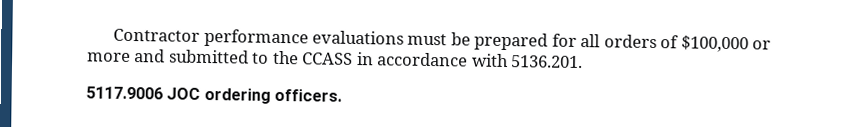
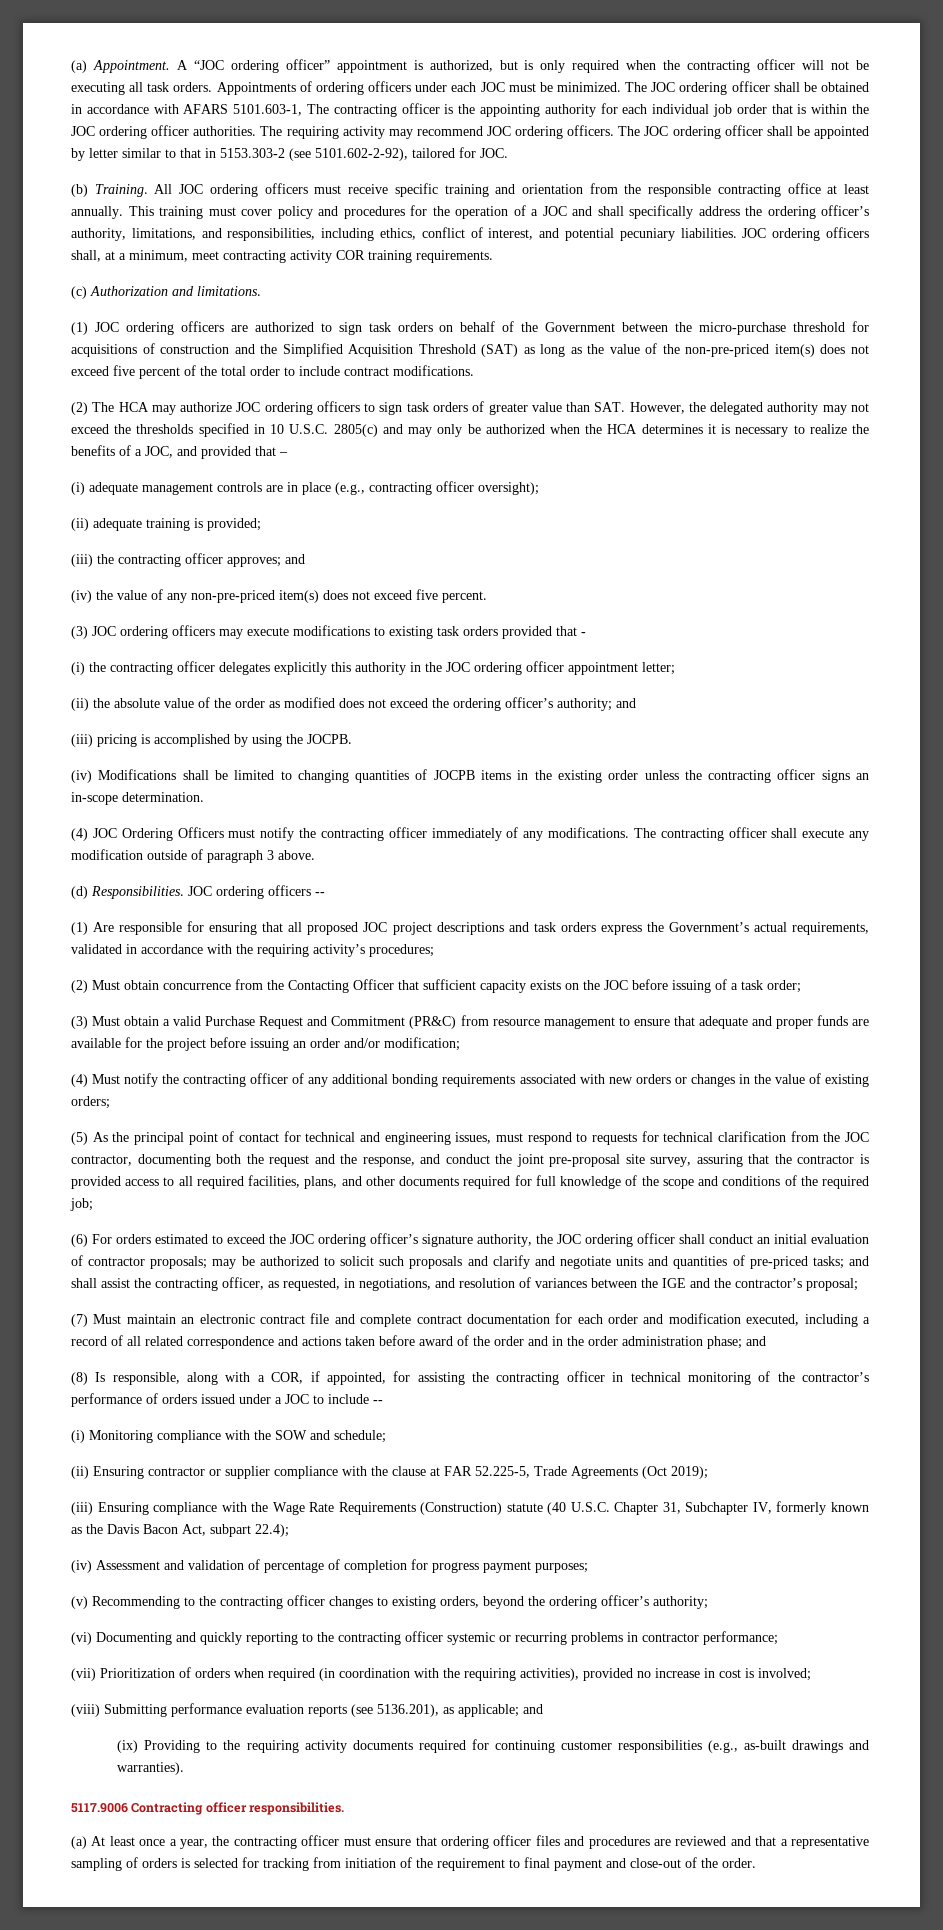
- Contractor performance evaluations must be prepared for all orders of $100,000 or more and submitted to the CCASS in accordance with 5136.201.
- 5117.9006 JOC ordering officers.
+ (a) Appointment. A “JOC ordering officer” appointment is authorized, but is only required when the contracting officer will not be executing all task orders. Appointments of ordering officers under each JOC must be minimized. The JOC ordering officer shall be obtained in accordance with AFARS 5101.603-1, The contracting officer is the appointing authority for each individual job order that is within the JOC ordering officer authorities. The requiring activity may recommend JOC ordering officers. The JOC ordering officer shall be appointed by letter similar to that in 5153.303-2 (see 5101.602-2-92), tailored for JOC.
+ (b) Training. All JOC ordering officers must receive specific training and orientation from the responsible contracting office at least annually. This training must cover policy and procedures for the operation of a JOC and shall specifically address the ordering officer’s authority, limitations, and responsibilities, including ethics, conflict of interest, and potential pecuniary liabilities. JOC ordering officers shall, at a minimum, meet contracting activity COR training requirements.
+ (c) Authorization and limitations.
+ (1) JOC ordering officers are authorized to sign task orders on behalf of the Government between the micro-purchase threshold for acquisitions of construction and the Simplified Acquisition Threshold (SAT) as long as the value of the non-pre-priced item(s) does not exceed five percent of the total order to include contract modifications.
+ (2) The HCA may authorize JOC ordering officers to sign task orders of greater value than SAT. However, the delegated authority may not exceed the thresholds specified in 10 U.S.C. 2805(c) and may only be authorized when the HCA determines it is necessary to realize the benefits of a JOC, and provided that –
+ (i) adequate management controls are in place (e.g., contracting officer oversight);
+ (ii) adequate training is provided;
+ (iii) the contracting officer approves; and
+ (iv) the value of any non-pre-priced item(s) does not exceed five percent.
+ (3) JOC ordering officers may execute modifications to existing task orders provided that -
+ (i) the contracting officer delegates explicitly this authority in the JOC ordering officer appointment letter;
+ (ii) the absolute value of the order as modified does not exceed the ordering officer’s authority; and
+ (iii) pricing is accomplished by using the JOCPB.
+ (iv) Modifications shall be limited to changing quantities of JOCPB items in the existing order unless the contracting officer signs an in-scope determination.
+ (4) JOC Ordering Officers must notify the contracting officer immediately of any modifications. The contracting officer shall execute any modification outside of paragraph 3 above.
+ (d) Responsibilities. JOC ordering officers --
+ (1) Are responsible for ensuring that all proposed JOC project descriptions and task orders express the Government’s actual requirements, validated in accordance with the requiring activity’s procedures;
+ (2) Must obtain concurrence from the Contacting Officer that sufficient capacity exists on the JOC before issuing of a task order;
+ (3) Must obtain a valid Purchase Request and Commitment (PR&C) from resource management to ensure that adequate and proper funds are available for the project before issuing an order and/or modification;
+ (4) Must notify the contracting officer of any additional bonding requirements associated with new orders or changes in the value of existing orders;
+ (5) As the principal point of contact for technical and engineering issues, must respond to requests for technical clarification from the JOC contractor, documenting both the request and the response, and conduct the joint pre-proposal site survey, assuring that the contractor is provided access to all required facilities, plans, and other documents required for full knowledge of the scope and conditions of the required job;
+ (6) For orders estimated to exceed the JOC ordering officer’s signature authority, the JOC ordering officer shall conduct an initial evaluation of contractor proposals; may be authorized to solicit such proposals and clarify and negotiate units and quantities of pre-priced tasks; and shall assist the contracting officer, as requested, in negotiations, and resolution of variances between the IGE and the contractor’s proposal;
+ (7) Must maintain an electronic contract file and complete contract documentation for each order and modification executed, including a record of all related correspondence and actions taken before award of the order and in the order administration phase; and
+ (8) Is responsible, along with a COR, if appointed, for assisting the contracting officer in technical monitoring of the contractor’s performance of orders issued under a JOC to include --
+ (i) Monitoring compliance with the SOW and schedule;
+ (ii) Ensuring contractor or supplier compliance with the clause at FAR 52.225-5, Trade Agreements (Oct 2019);
+ (iii) Ensuring compliance with the Wage Rate Requirements (Construction) statute (40 U.S.C. Chapter 31, Subchapter IV, formerly known as the Davis Bacon Act, subpart 22.4);
+ (iv) Assessment and validation of percentage of completion for progress payment purposes;
+ (v) Recommending to the contracting officer changes to existing orders, beyond the ordering officer’s authority;
+ (vi) Documenting and quickly reporting to the contracting officer systemic or recurring problems in contractor performance;
+ (vii) Prioritization of orders when required (in coordination with the requiring activities), provided no increase in cost is involved;
+ (viii) Submitting performance evaluation reports (see 5136.201), as applicable; and
+ (ix) Providing to the requiring activity documents required for continuing customer responsibilities (e.g., as-built drawings and warranties).
+ 5117.9006 Contracting officer responsibilities.
+ (a) At least once a year, the contracting officer must ensure that ordering officer files and procedures are reviewed and that a representative sampling of orders is selected for tracking from initiation of the requirement to final payment and close-out of the order.

